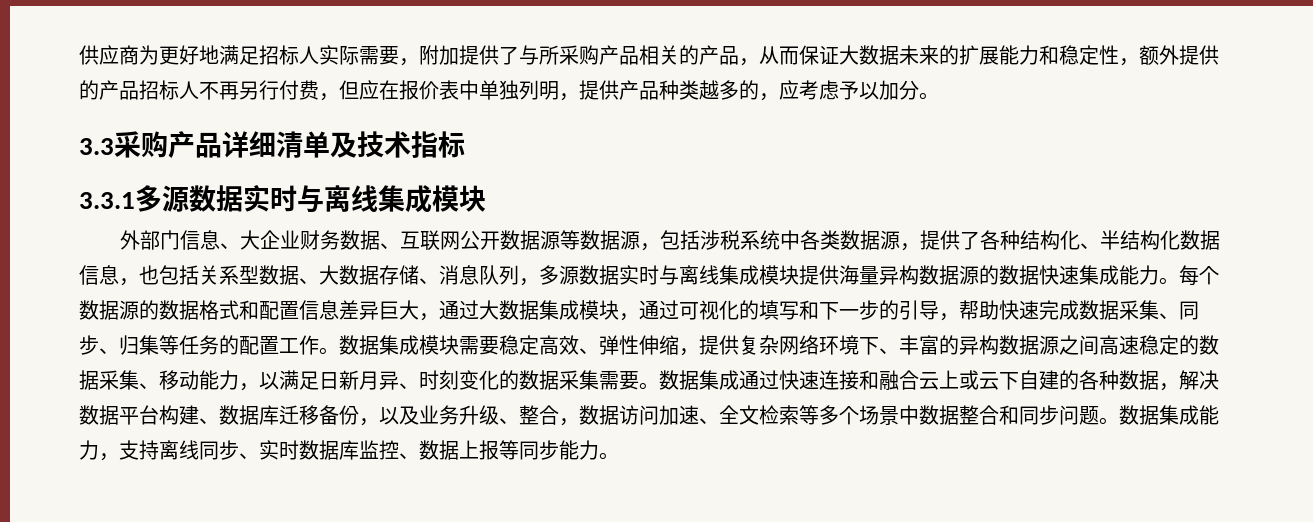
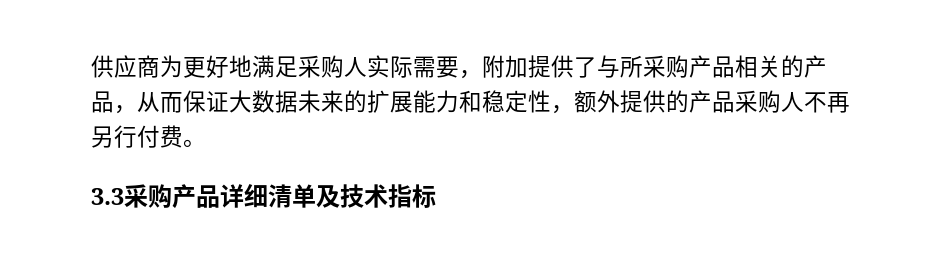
- 供应商为更好地满足招标人实际需要，附加提供了与所采购产品相关的产品，从而保证大数据未来的扩展能力和稳定性，额外提供的产品招标人不再另行付费，但应在报价表中单独列明，提供产品种类越多的，应考虑予以加分。
+ 供应商为更好地满足采购人实际需要，附加提供了与所采购产品相关的产品，从而保证大数据未来的扩展能力和稳定性，额外提供的产品采购人不再另行付费。
- 3.3.1多源数据实时与离线集成模块
- 外部门信息、大企业财务数据、互联网公开数据源等数据源，包括涉税系统中各类数据源，提供了各种结构化、半结构化数据信息，也包括关系型数据、大数据存储、消息队列，多源数据实时与离线集成模块提供海量异构数据源的数据快速集成能力。每个数据源的数据格式和配置信息差异巨大，通过大数据集成模块，通过可视化的填写和下一步的引导，帮助快速完成数据采集、同步、归集等任务的配置工作。数据集成模块需要稳定高效、弹性伸缩，提供复杂网络环境下、丰富的异构数据源之间高速稳定的数据采集、移动能力，以满足日新月异、时刻变化的数据采集需要。数据集成通过快速连接和融合云上或云下自建的各种数据，解决数据平台构建、数据库迁移备份，以及业务升级、整合，数据访问加速、全文检索等多个场景中数据整合和同步问题。数据集成能力，支持离线同步、实时数据库监控、数据上报等同步能力。

